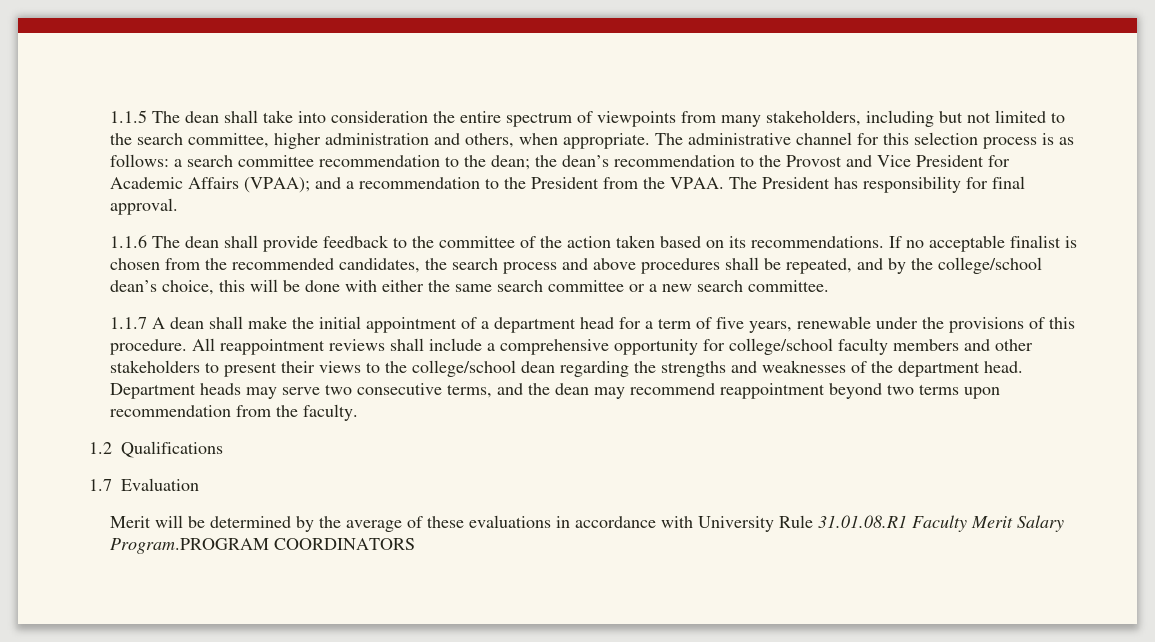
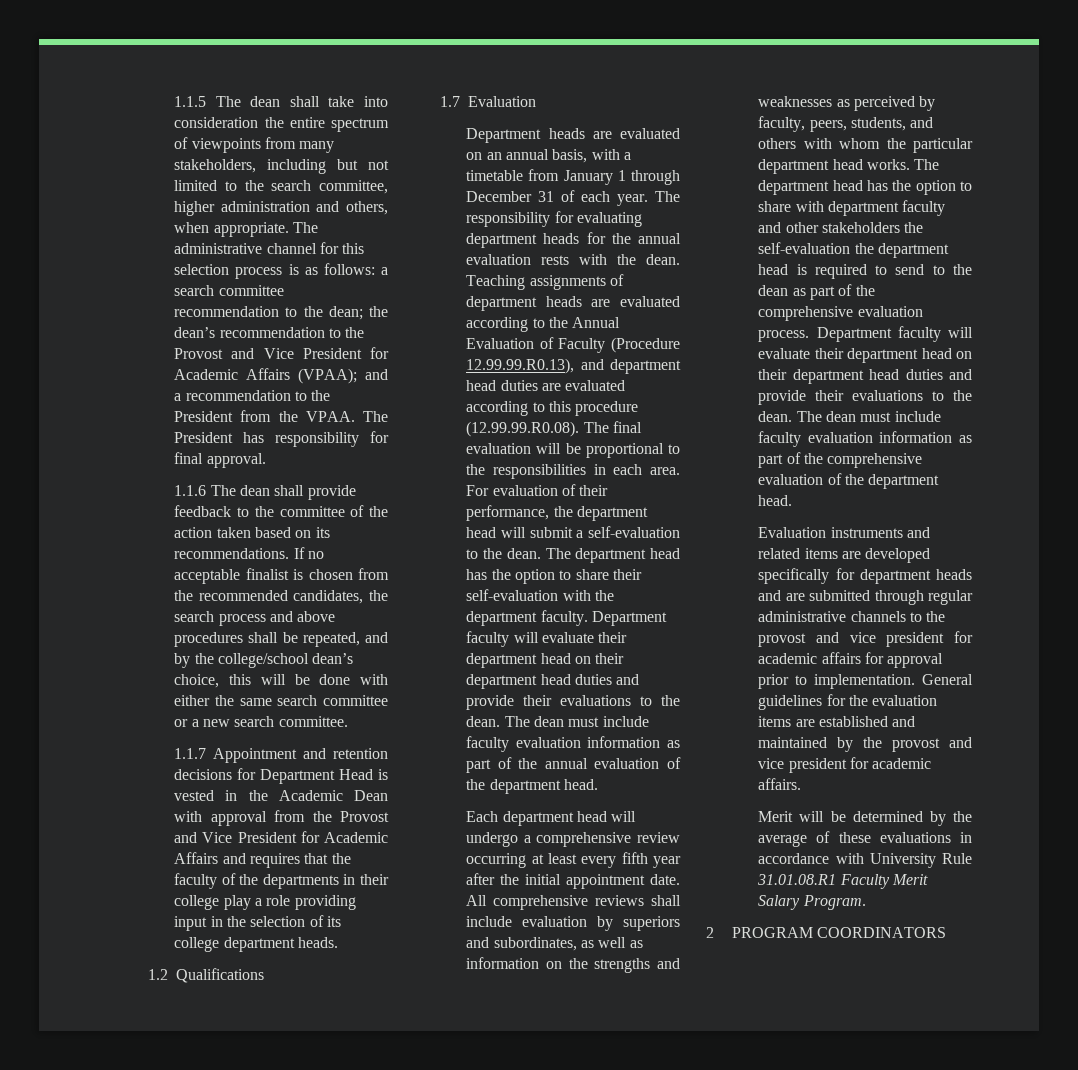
- 1.1.7 A dean shall make the initial appointment of a department head for a term of five years, renewable under the provisions of this procedure. All reappointment reviews shall include a comprehensive opportunity for college/school faculty members and other stakeholders to present their views to the college/school dean regarding the strengths and weaknesses of the department head. Department heads may serve two consecutive terms, and the dean may recommend reappointment beyond two terms upon recommendation from the faculty.
+ 1.1.7 Appointment and retention decisions for Department Head is vested in the Academic Dean with approval from the Provost and Vice President for Academic Affairs and requires that the faculty of the departments in their college play a role providing input in the selection of its college department heads.
  1.2 Qualifications
  1.7 Evaluation
+ Department heads are evaluated on an annual basis, with a timetable from January 1 through December 31 of each year. The responsibility for evaluating department heads for the annual evaluation rests with the dean. Teaching assignments of department heads are evaluated according to the Annual Evaluation of Faculty (Procedure 12.99.99.R0.13), and department head duties are evaluated according to this procedure (12.99.99.R0.08). The final evaluation will be proportional to the responsibilities in each area. For evaluation of their performance, the department head will submit a self-evaluation to the dean. The department head has the option to share their self-evaluation with the department faculty. Department faculty will evaluate their department head on their department head duties and provide their evaluations to the dean. The dean must include faculty evaluation information as part of the annual evaluation of the department head.
+ Each department head will undergo a comprehensive review occurring at least every fifth year after the initial appointment date. All comprehensive reviews shall include evaluation by superiors and subordinates, as well as information on the strengths and weaknesses as perceived by faculty, peers, students, and others with whom the particular department head works. The department head has the option to share with department faculty and other stakeholders the self-evaluation the department head is required to send to the dean as part of the comprehensive evaluation process. Department faculty will evaluate their department head on their department head duties and provide their evaluations to the dean. The dean must include faculty evaluation information as part of the comprehensive evaluation of the department head.
+ Evaluation instruments and related items are developed specifically for department heads and are submitted through regular administrative channels to the provost and vice president for academic affairs for approval prior to implementation. General guidelines for the evaluation items are established and maintained by the provost and vice president for academic affairs.
- Merit will be determined by the average of these evaluations in accordance with University Rule 31.01.08.R1 Faculty Merit Salary Program.PROGRAM COORDINATORS
+ Merit will be determined by the average of these evaluations in accordance with University Rule 31.01.08.R1 Faculty Merit Salary Program.
+ 2 PROGRAM COORDINATORS

